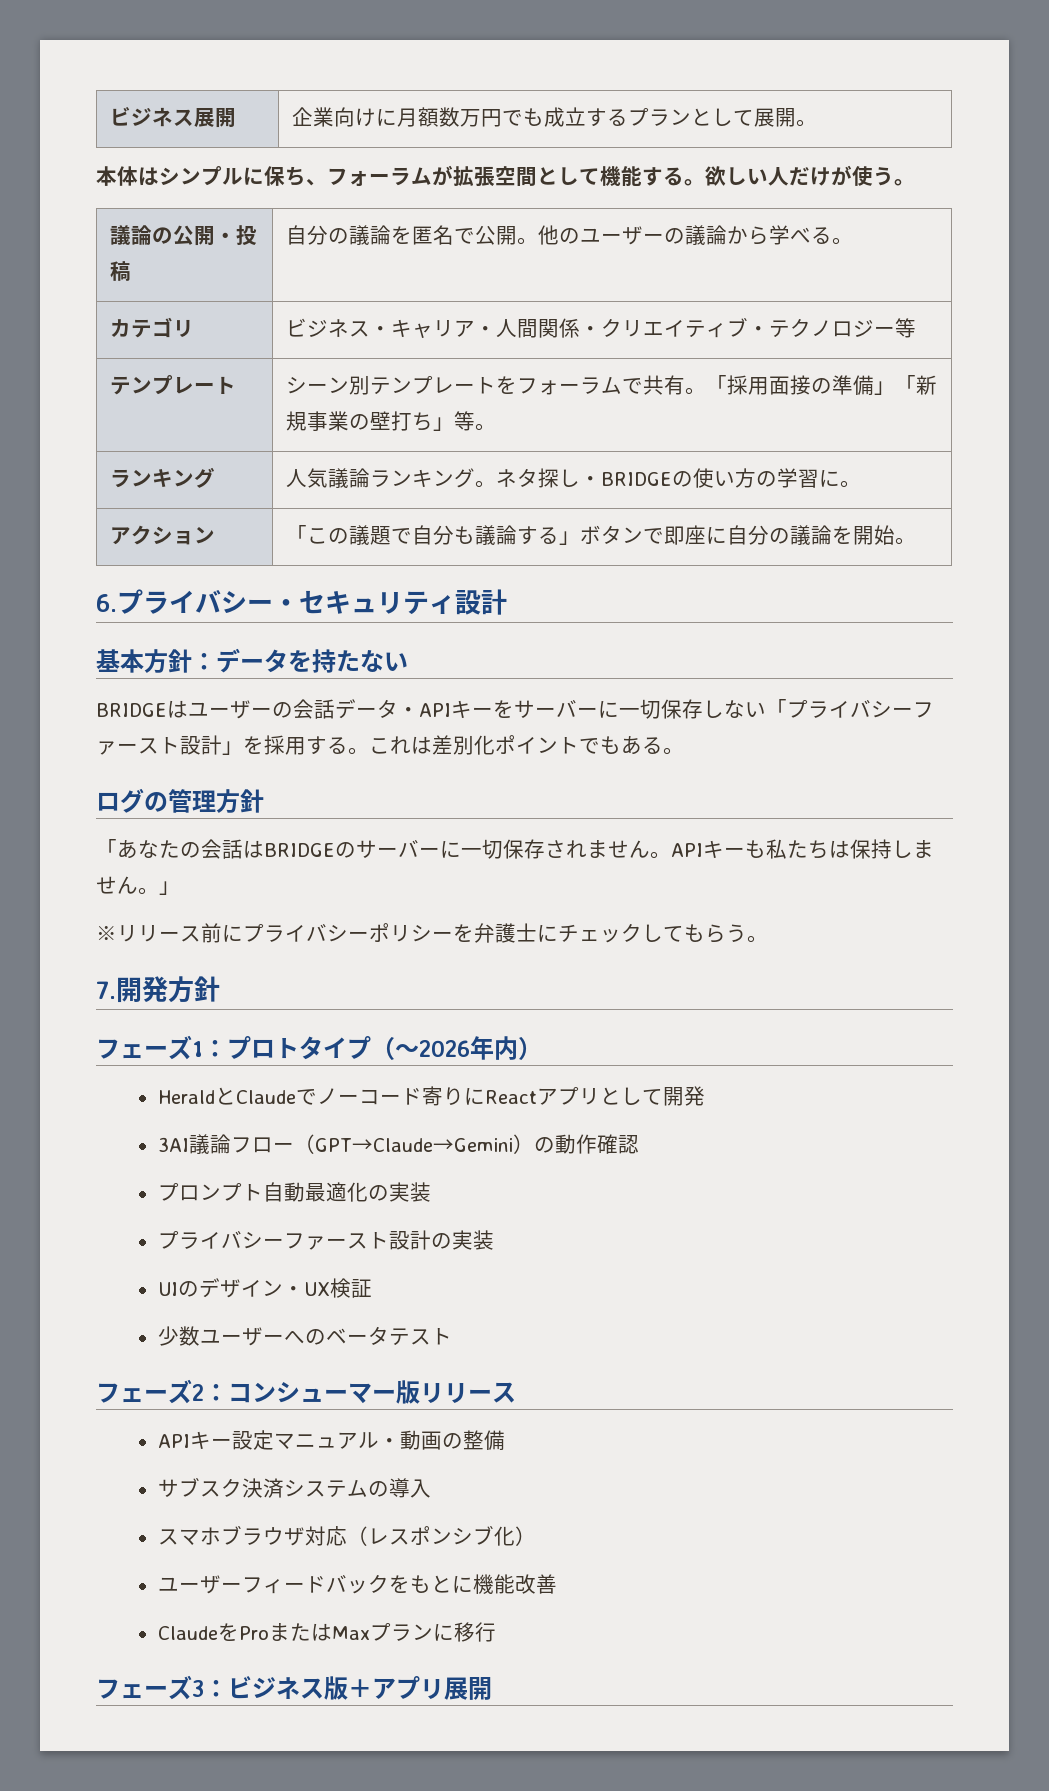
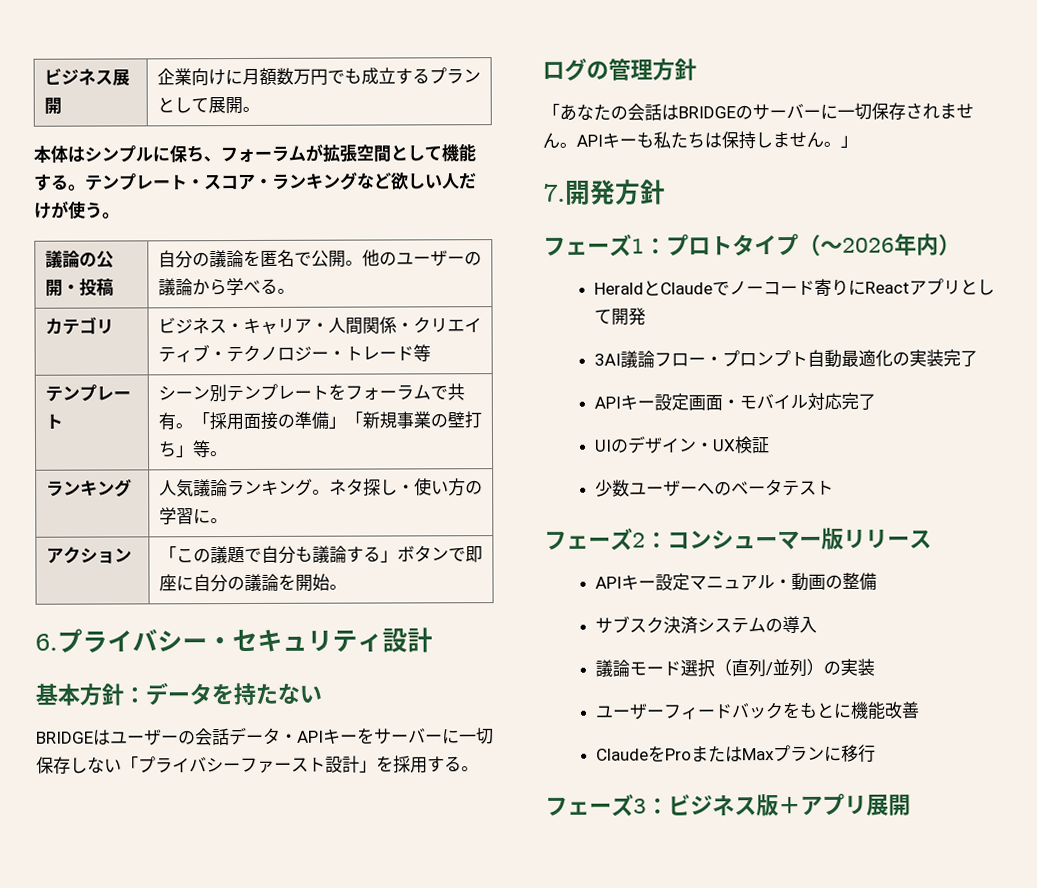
- 欲しい人だけが使う。
+ テンプレート・スコア・ランキングなど欲しい人だけが使う。
- カテゴリ | ビジネス・キャリア・人間関係・クリエイティブ・テクノロジー等
+ カテゴリ | ビジネス・キャリア・人間関係・クリエイティブ・テクノロジー・トレード等
- ランキング | 人気議論ランキング。ネタ探し・BRIDGEの使い方の学習に。
+ ランキング | 人気議論ランキング。ネタ探し・使い方の学習に。
- これは差別化ポイントでもある。
- ※リリース前にプライバシーポリシーを弁護士にチェックしてもらう。
- 3AI議論フロー（GPT→Claude→Gemini）の動作確認
- プロンプト自動最適化の実装
- プライバシーファースト設計の実装
+ 3AI議論フロー・プロンプト自動最適化の実装完了
+ APIキー設定画面・モバイル対応完了
- スマホブラウザ対応（レスポンシブ化）
+ 議論モード選択（直列/並列）の実装

